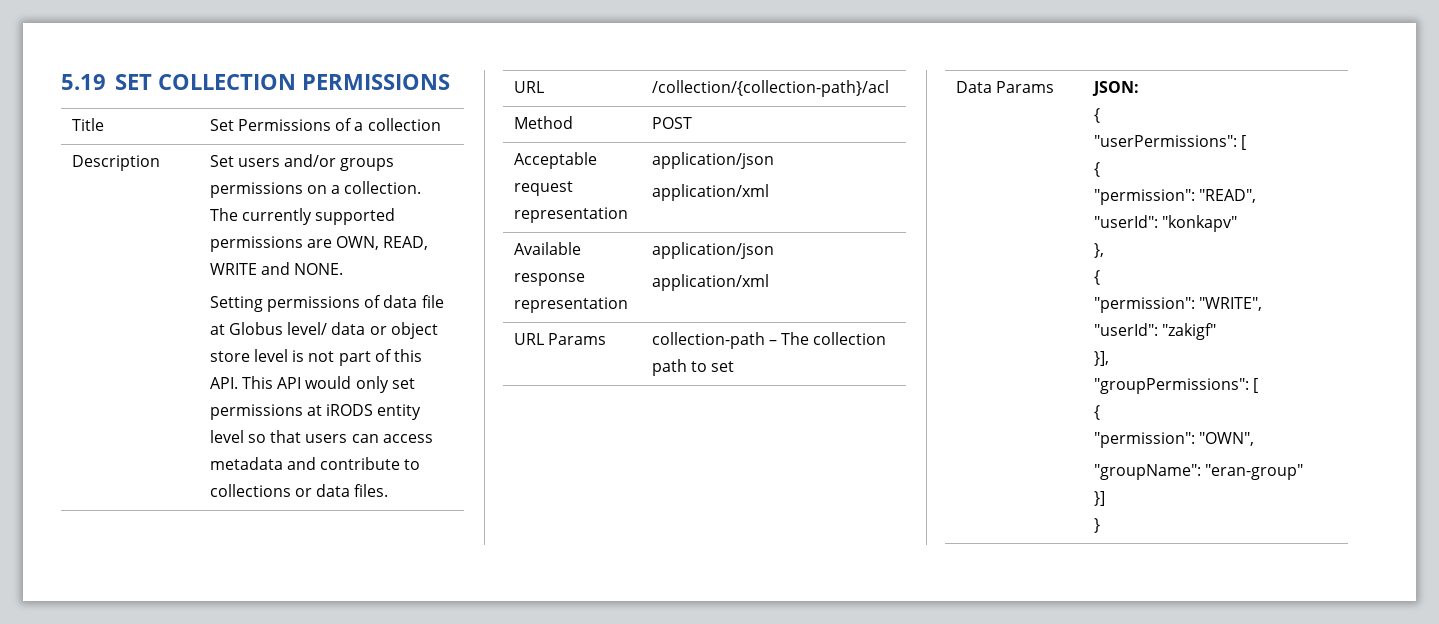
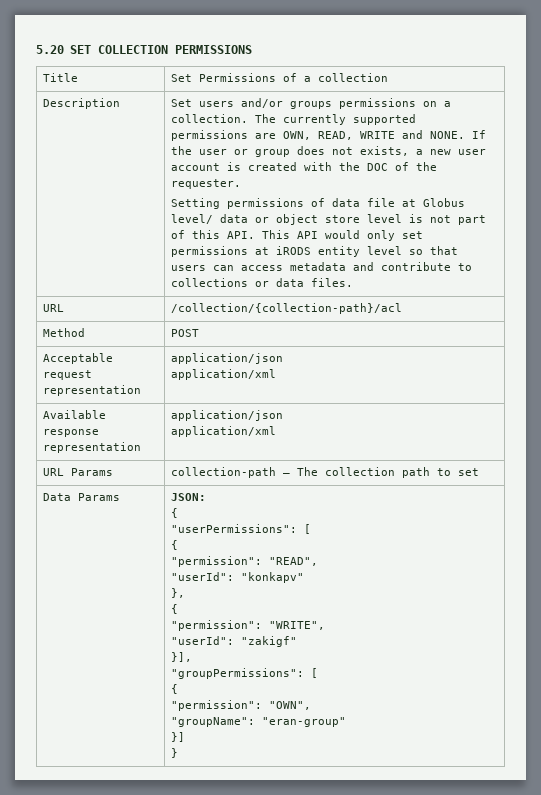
- 5.19 SET COLLECTION PERMISSIONS
+ 5.20 SET COLLECTION PERMISSIONS
+ If the user or group does not exists, a new user account is created with the DOC of the requester.

